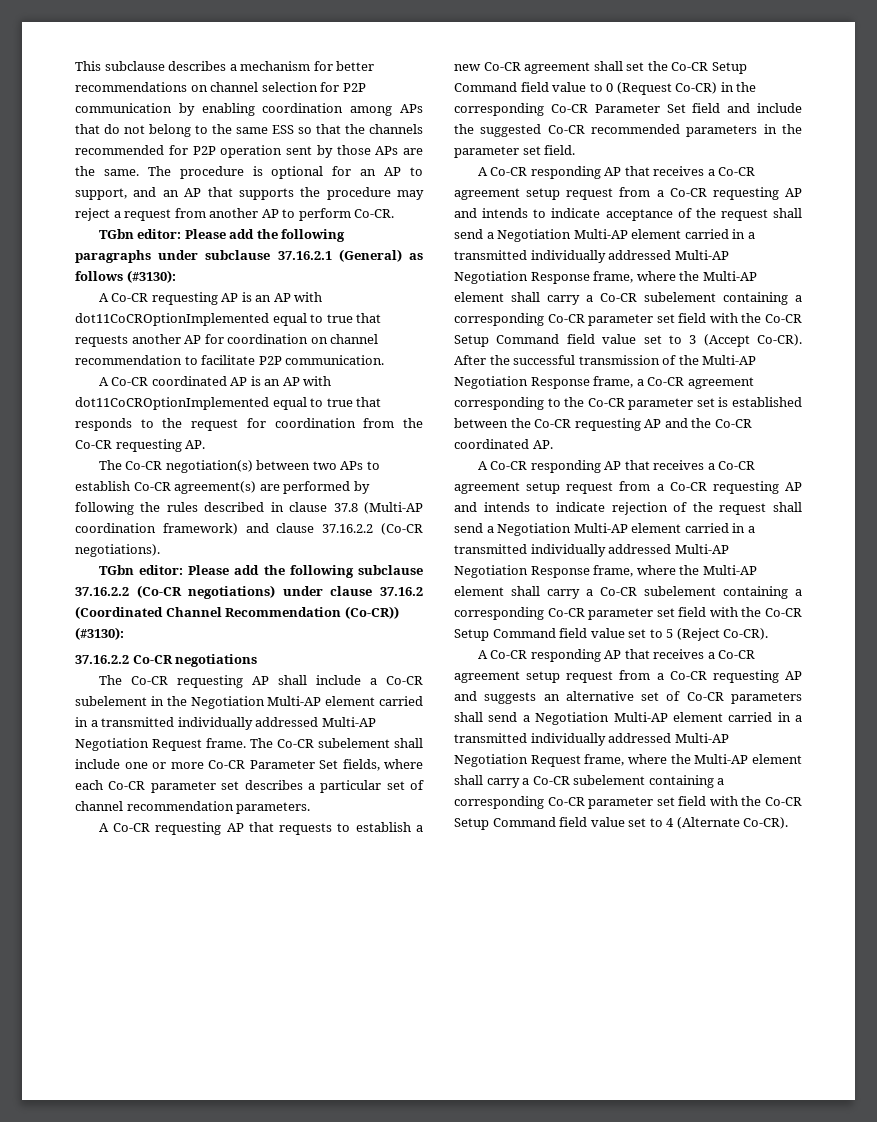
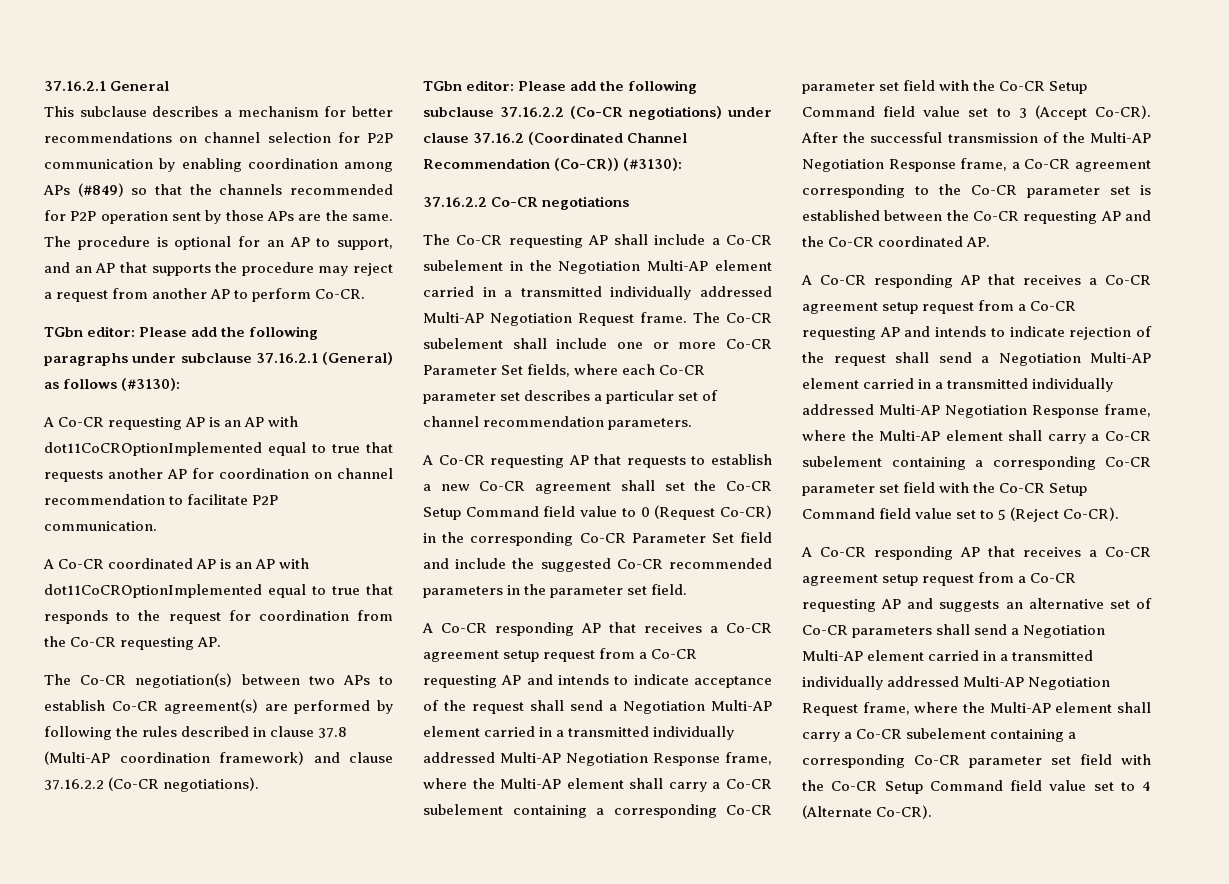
+ 37.16.2.1 General
- This subclause describes a mechanism for better recommendations on channel selection for P2P communication by enabling coordination among APs that do not belong to the same ESS so that the channels recommended for P2P operation sent by those APs are the same.
+ This subclause describes a mechanism for better recommendations on channel selection for P2P communication by enabling coordination among APs (#849) so that the channels recommended for P2P operation sent by those APs are the same.

